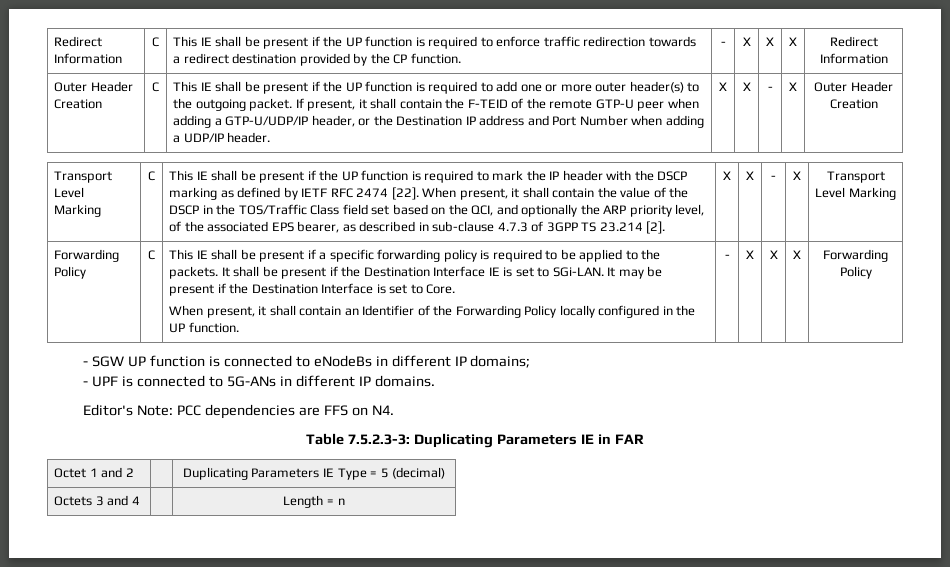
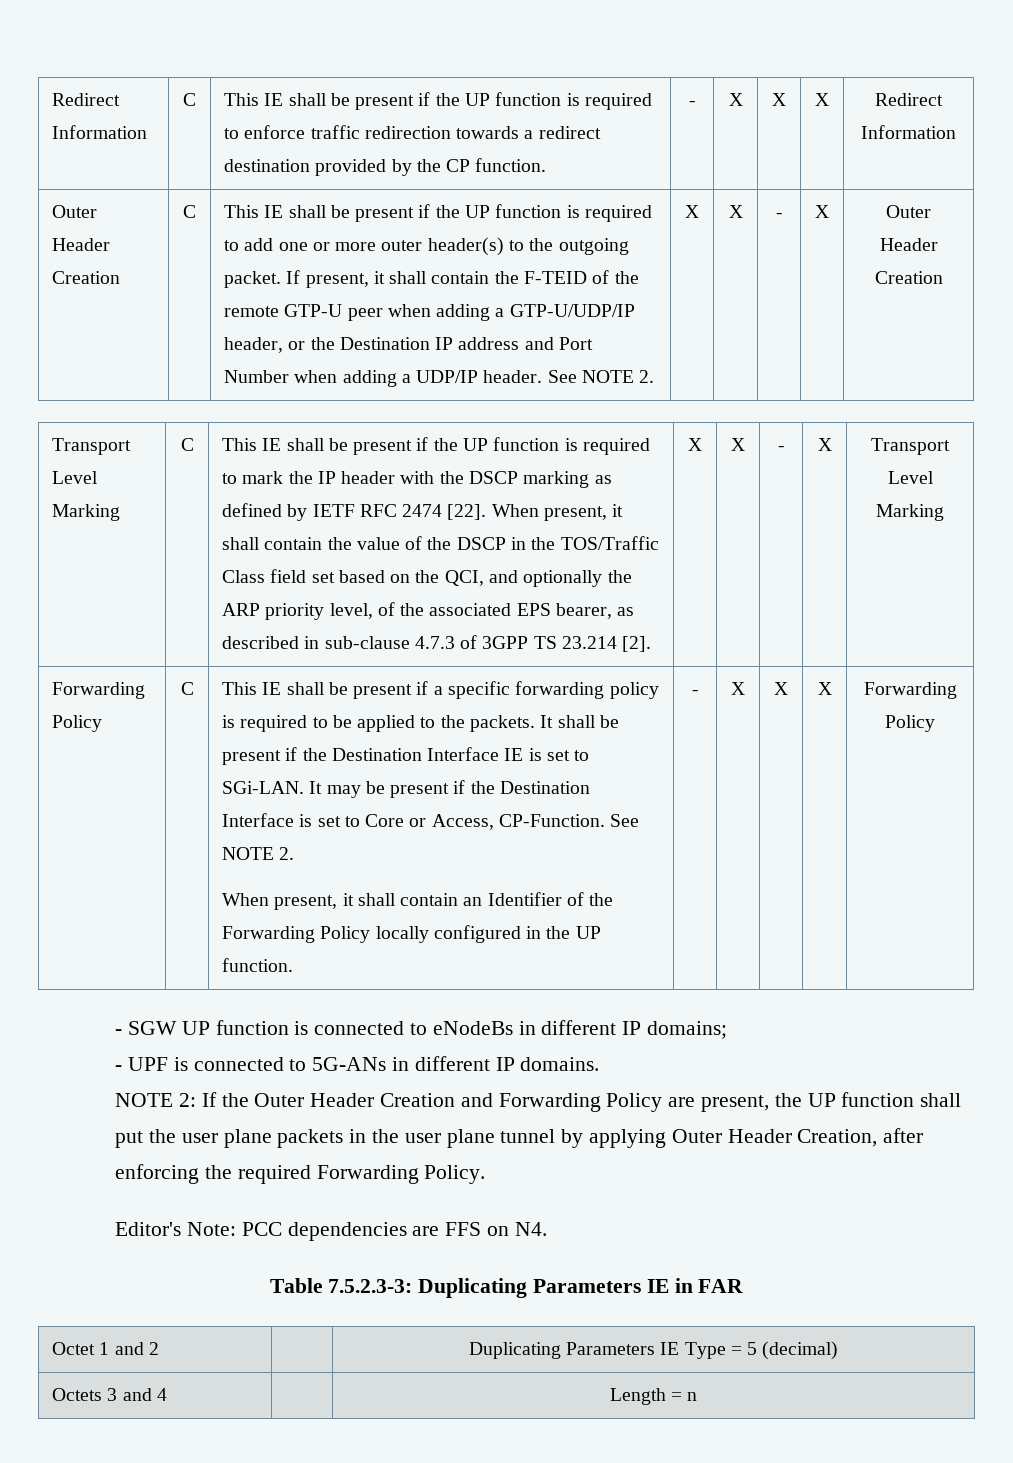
- If present, it shall contain the F-TEID of the remote GTP-U peer when adding a GTP-U/UDP/IP header, or the Destination IP address and Port Number when adding a UDP/IP header.
+ If present, it shall contain the F-TEID of the remote GTP-U peer when adding a GTP-U/UDP/IP header, or the Destination IP address and Port Number when adding a UDP/IP header. See NOTE 2.
- It may be present if the Destination Interface is set to Core.
+ It may be present if the Destination Interface is set to Core or Access, CP-Function. See NOTE 2.
+ NOTE 2: If the Outer Header Creation and Forwarding Policy are present, the UP function shall put the user plane packets in the user plane tunnel by applying Outer Header Creation, after enforcing the required Forwarding Policy.

